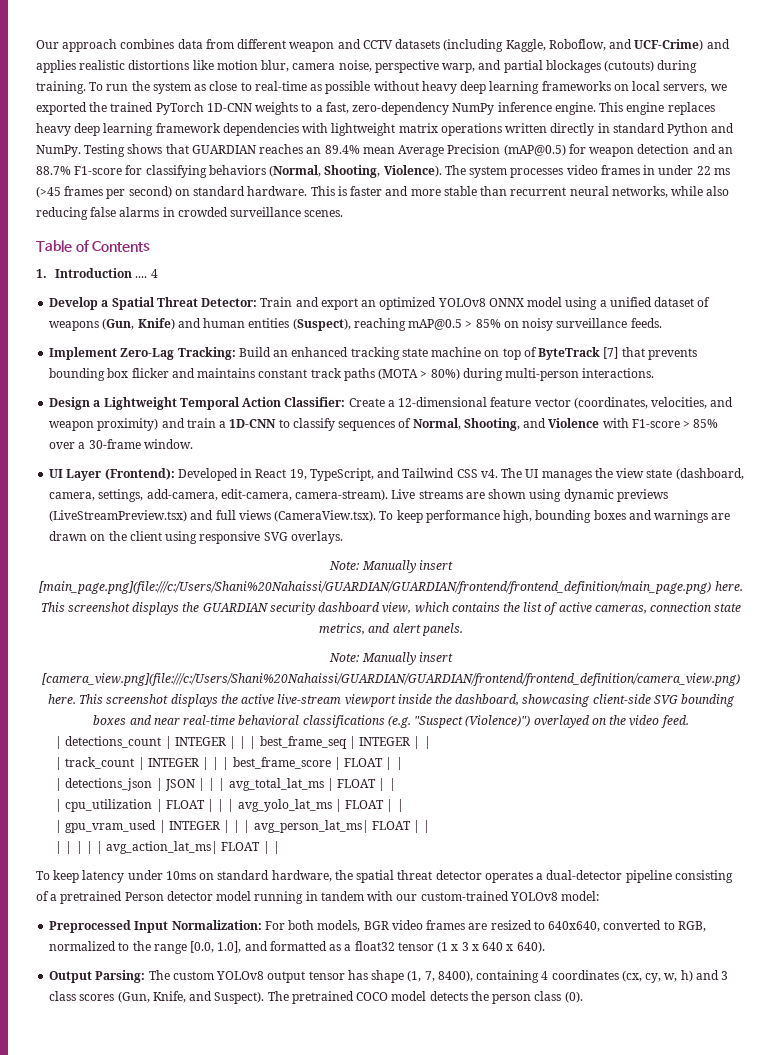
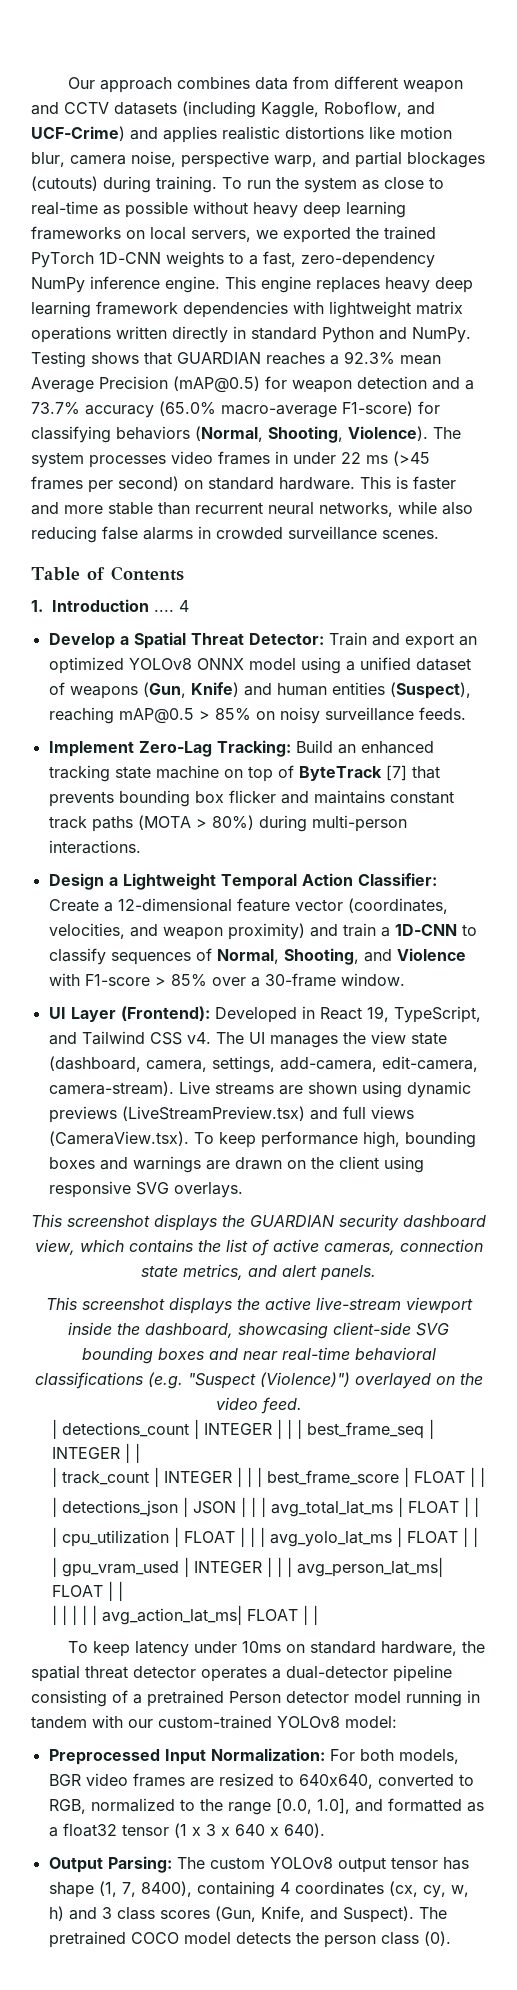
- Testing shows that GUARDIAN reaches an 89.4% mean Average Precision (mAP@0.5) for weapon detection and an 88.7% F1-score for classifying behaviors (Normal, Shooting, Violence).
+ Testing shows that GUARDIAN reaches a 92.3% mean Average Precision (mAP@0.5) for weapon detection and a 73.7% accuracy (65.0% macro-average F1-score) for classifying behaviors (Normal, Shooting, Violence).
- Note: Manually insert [main_page.png](file:///c:/Users/Shani%20Nahaissi/GUARDIAN/GUARDIAN/frontend/frontend_definition/main_page.png) here.
- Note: Manually insert [camera_view.png](file:///c:/Users/Shani%20Nahaissi/GUARDIAN/GUARDIAN/frontend/frontend_definition/camera_view.png) here.

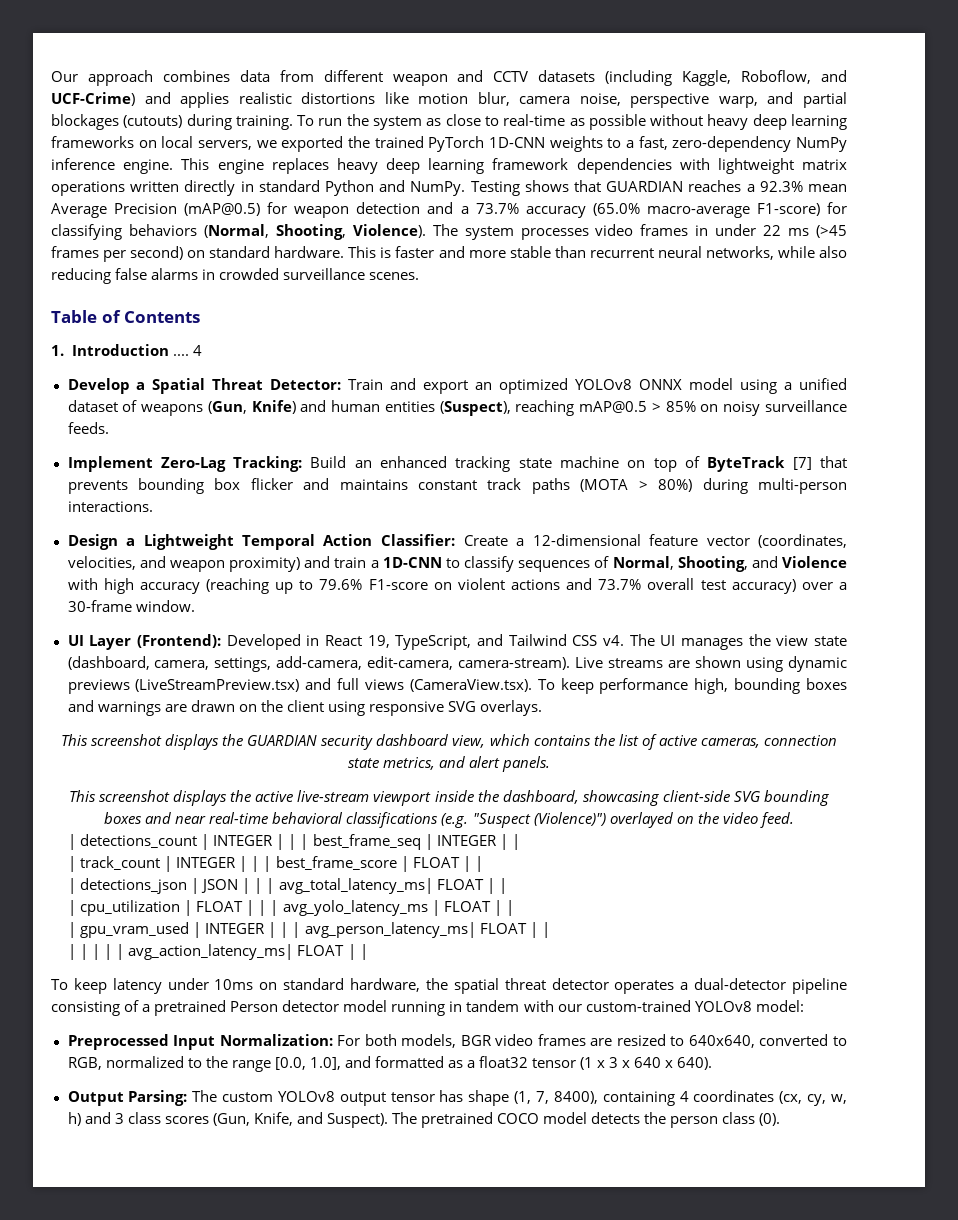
- Design a Lightweight Temporal Action Classifier: Create a 12-dimensional feature vector (coordinates, velocities, and weapon proximity) and train a 1D-CNN to classify sequences of Normal, Shooting, and Violence with F1-score > 85% over a 30-frame window.
+ Design a Lightweight Temporal Action Classifier: Create a 12-dimensional feature vector (coordinates, velocities, and weapon proximity) and train a 1D-CNN to classify sequences of Normal, Shooting, and Violence with high accuracy (reaching up to 79.6% F1-score on violent actions and 73.7% overall test accuracy) over a 30-frame window.
- | detections_json | JSON | | | avg_total_lat_ms | FLOAT | |
+ | detections_json | JSON | | | avg_total_latency_ms| FLOAT | |
- | cpu_utilization | FLOAT | | | avg_yolo_lat_ms | FLOAT | |
+ | cpu_utilization | FLOAT | | | avg_yolo_latency_ms | FLOAT | |
- | gpu_vram_used | INTEGER | | | avg_person_lat_ms| FLOAT | |
+ | gpu_vram_used | INTEGER | | | avg_person_latency_ms| FLOAT | |
- | | | | | avg_action_lat_ms| FLOAT | |
+ | | | | | avg_action_latency_ms| FLOAT | |

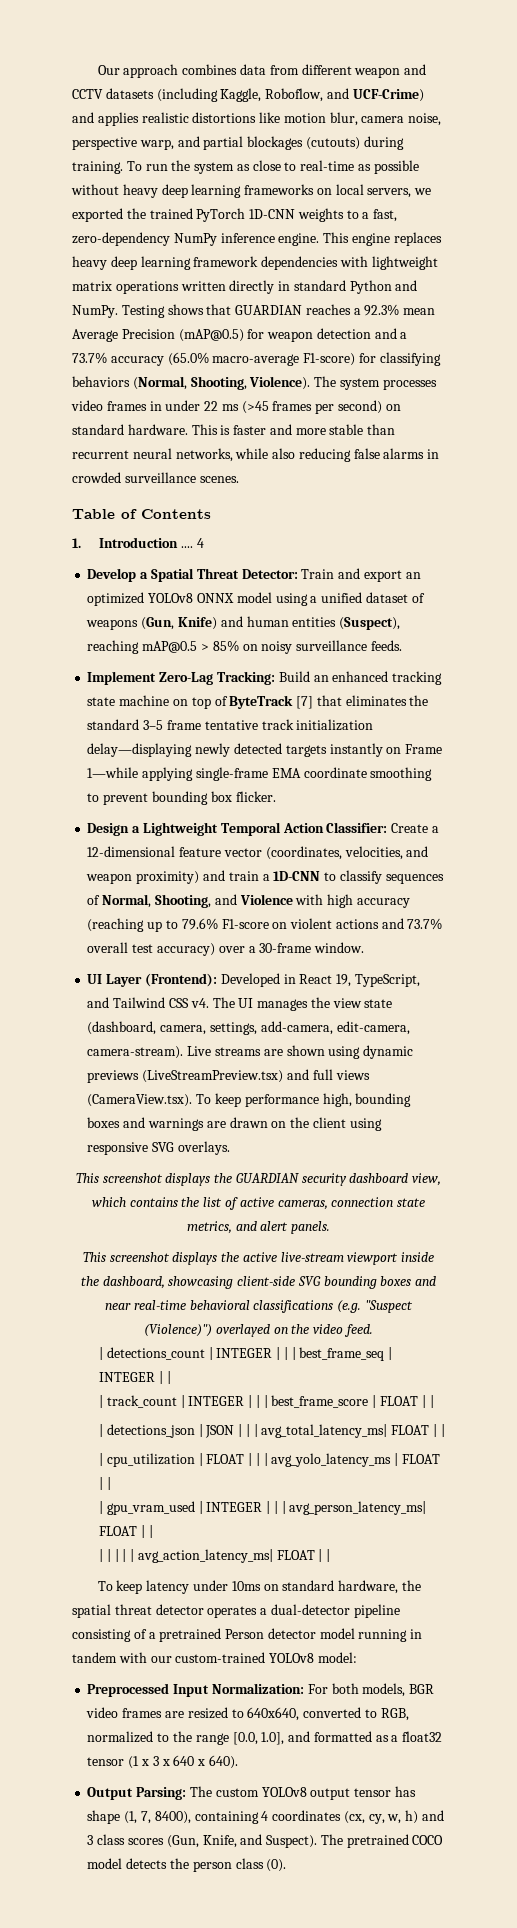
- Implement Zero-Lag Tracking: Build an enhanced tracking state machine on top of ByteTrack [7] that prevents bounding box flicker and maintains constant track paths (MOTA > 80%) during multi-person interactions.
+ Implement Zero-Lag Tracking: Build an enhanced tracking state machine on top of ByteTrack [7] that eliminates the standard 3–5 frame tentative track initialization delay—displaying newly detected targets instantly on Frame 1—while applying single-frame EMA coordinate smoothing to prevent bounding box flicker.

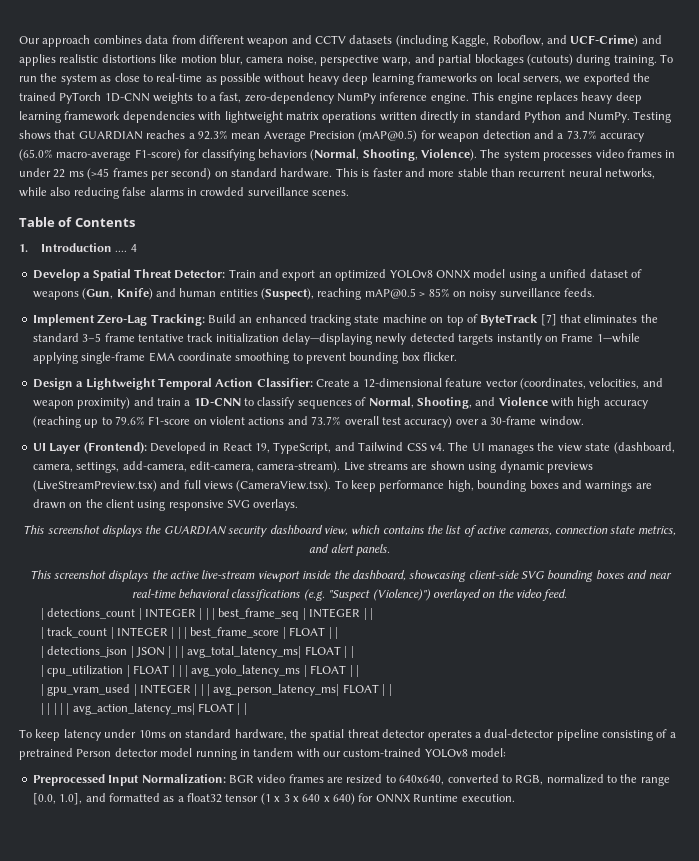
- Preprocessed Input Normalization: For both models, BGR video frames are resized to 640x640, converted to RGB, normalized to the range [0.0, 1.0], and formatted as a float32 tensor (1 x 3 x 640 x 640).
- Output Parsing: The custom YOLOv8 output tensor has shape (1, 7, 8400), containing 4 coordinates (cx, cy, w, h) and 3 class scores (Gun, Knife, and Suspect). The pretrained COCO model detects the person class (0).
+ Preprocessed Input Normalization: BGR video frames are resized to 640x640, converted to RGB, normalized to the range [0.0, 1.0], and formatted as a float32 tensor (1 x 3 x 640 x 640) for ONNX Runtime execution.

